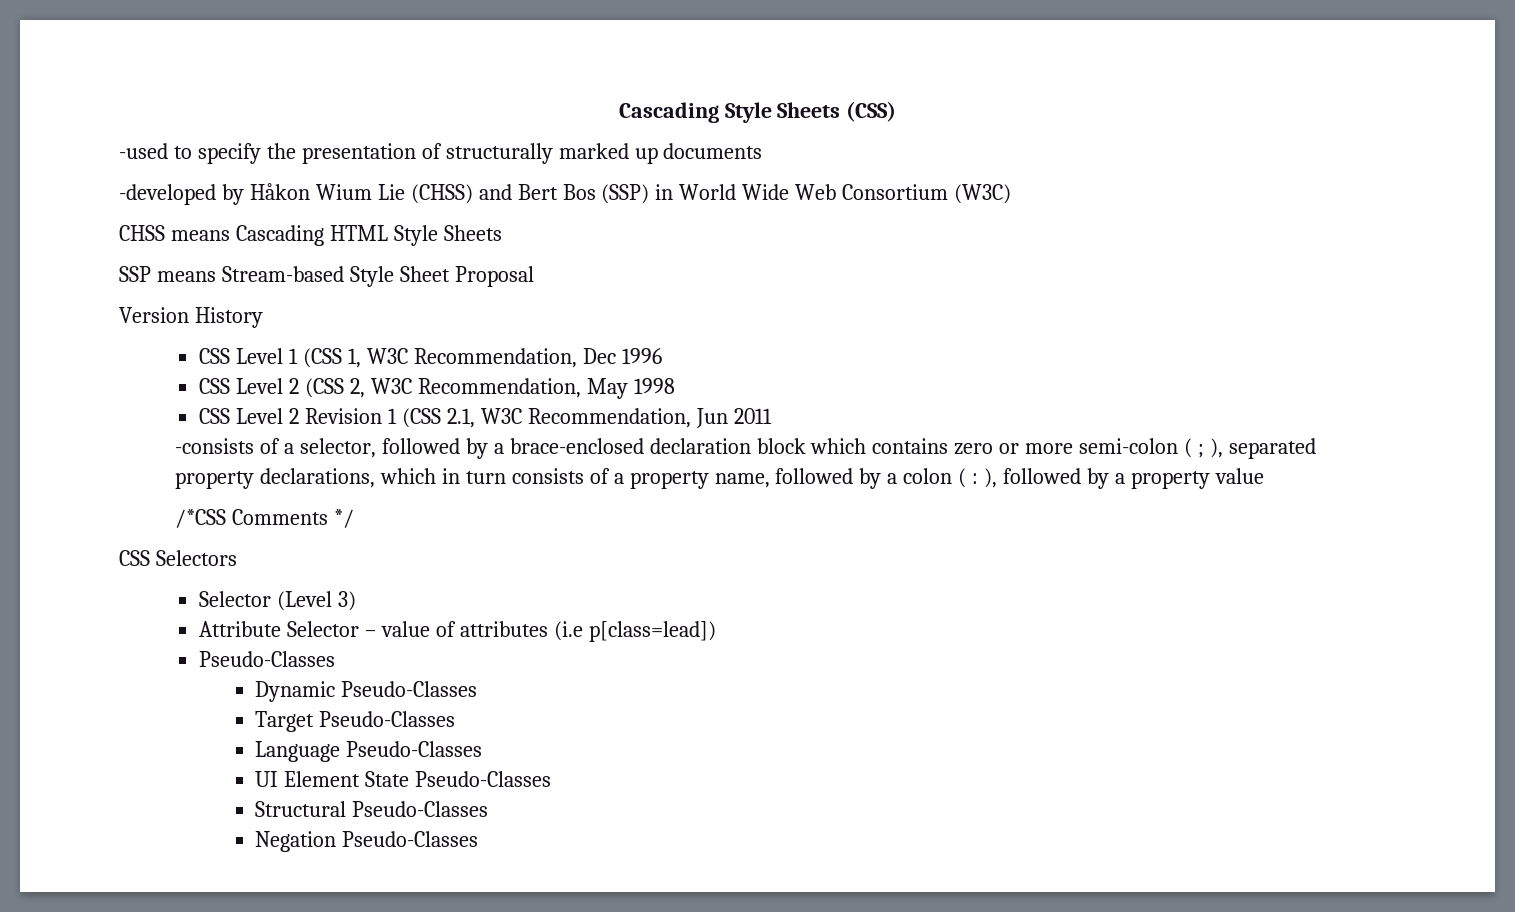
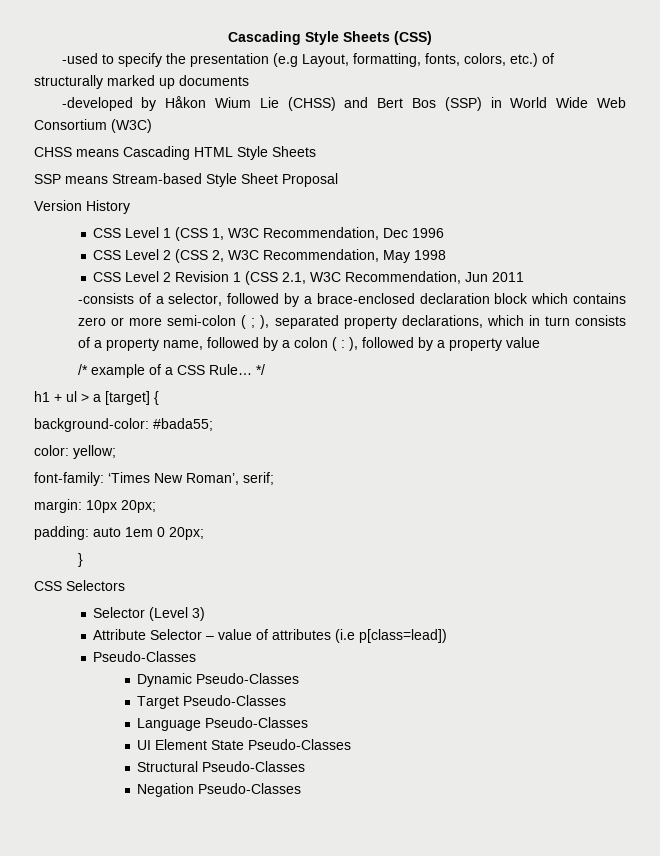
- -used to specify the presentation of structurally marked up documents
+ -used to specify the presentation (e.g Layout, formatting, fonts, colors, etc.) of structurally marked up documents
- /*CSS Comments */
+ /* example of a CSS Rule… */
+ h1 + ul > a [target] {
+ background-color: #bada55;
+ color: yellow;
+ font-family: ‘Times New Roman’, serif;
+ margin: 10px 20px;
+ padding: auto 1em 0 20px;
+ }

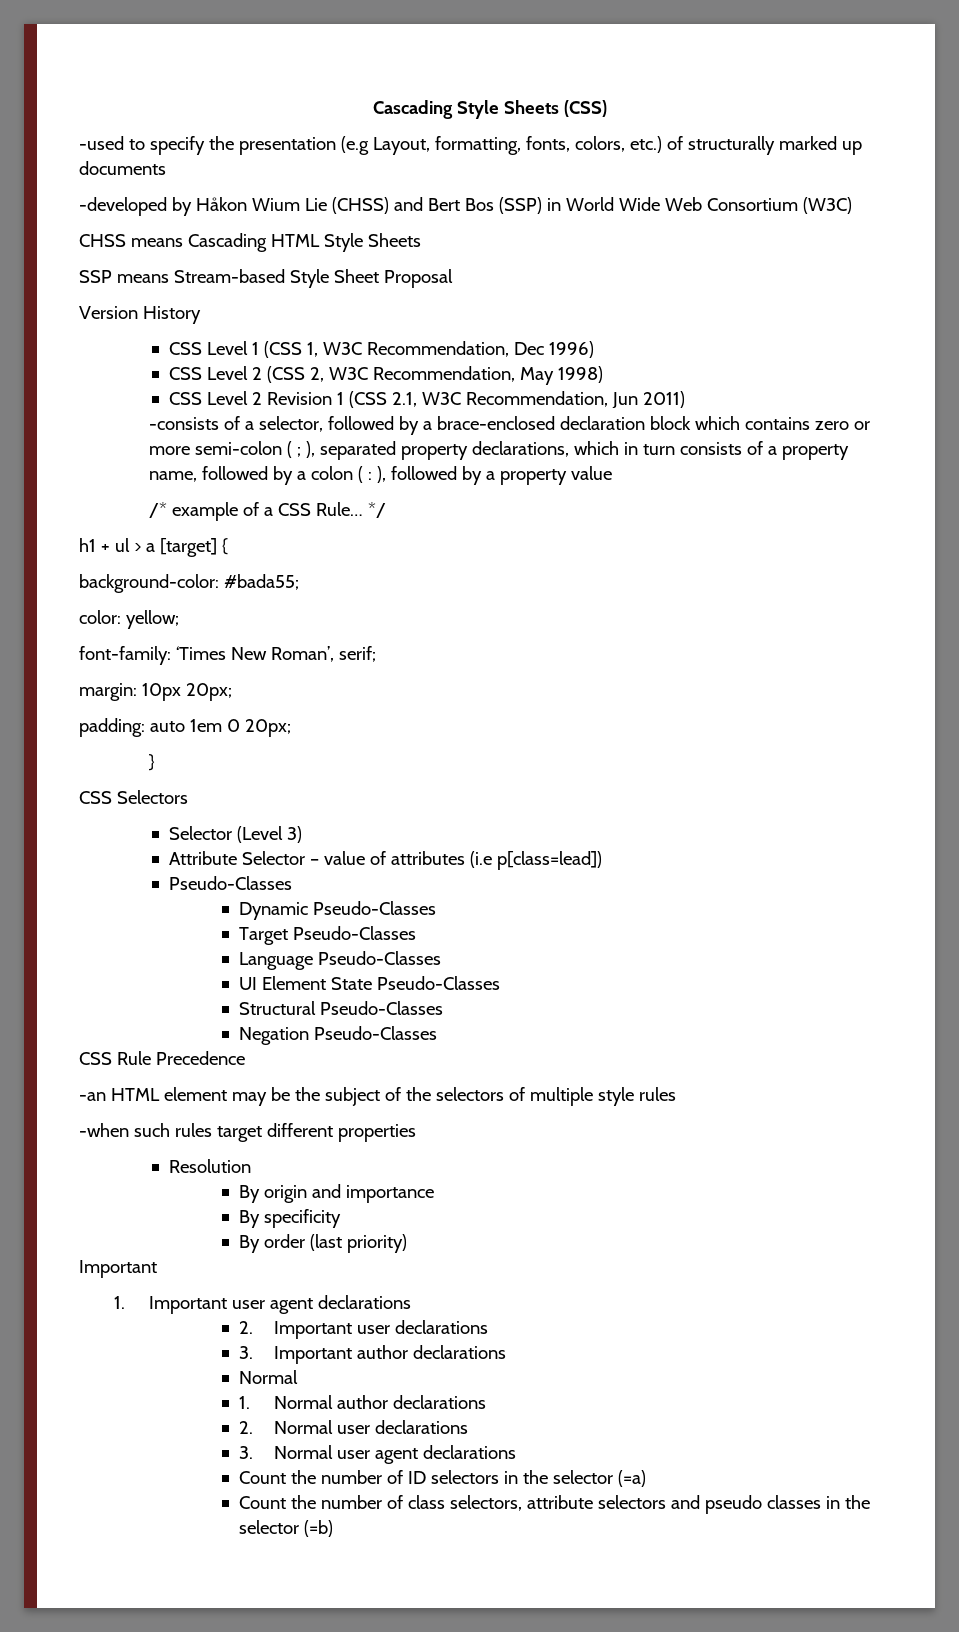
- CSS Level 1 (CSS 1, W3C Recommendation, Dec 1996
+ CSS Level 1 (CSS 1, W3C Recommendation, Dec 1996)
- CSS Level 2 (CSS 2, W3C Recommendation, May 1998
+ CSS Level 2 (CSS 2, W3C Recommendation, May 1998)
- CSS Level 2 Revision 1 (CSS 2.1, W3C Recommendation, Jun 2011
+ CSS Level 2 Revision 1 (CSS 2.1, W3C Recommendation, Jun 2011)
+ CSS Rule Precedence
+ -an HTML element may be the subject of the selectors of multiple style rules
+ -when such rules target different properties
+ Resolution
+ By origin and importance
+ By specificity
+ By order (last priority)
+ Important
+ 1. Important user agent declarations
+ 2. Important user declarations
+ 3. Important author declarations
+ Normal
+ 1. Normal author declarations
+ 2. Normal user declarations
+ 3. Normal user agent declarations
+ Count the number of ID selectors in the selector (=a)
+ Count the number of class selectors, attribute selectors and pseudo classes in the selector (=b)

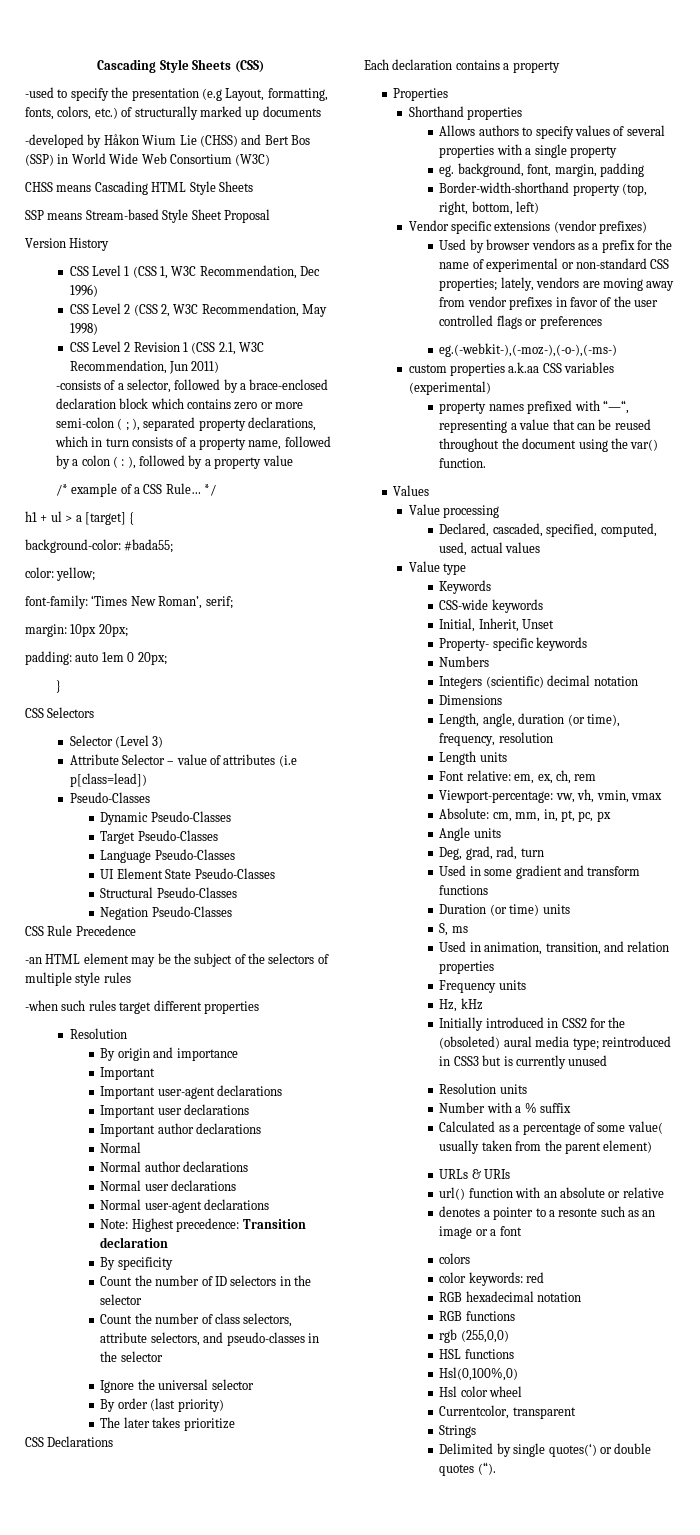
  By origin and importance
- By specificity
- By order (last priority)
  Important
- 1. Important user agent declarations
- 2. Important user declarations
+ Important user-agent declarations
+ Important user declarations
- 3. Important author declarations
+ Important author declarations
- 1. Normal author declarations
+ Normal author declarations
- 2. Normal user declarations
+ Normal user declarations
- 3. Normal user agent declarations
+ Normal user-agent declarations
+ Note: Highest precedence: Transition declaration
+ By specificity
- Count the number of ID selectors in the selector (=a)
+ Count the number of ID selectors in the selector
- Count the number of class selectors, attribute selectors and pseudo classes in the selector (=b)
+ Count the number of class selectors, attribute selectors, and pseudo-classes in the selector
+ Ignore the universal selector
+ By order (last priority)
+ The later takes prioritize
+ CSS Declarations
+ Each declaration contains a property
+ Properties
+ Shorthand properties
+ Allows authors to specify values of several properties with a single property
+ eg. background, font, margin, padding
+ Border-width-shorthand property (top, right, bottom, left)
+ Vendor specific extensions (vendor prefixes)
+ Used by browser vendors as a prefix for the name of experimental or non-standard CSS properties; lately, vendors are moving away from vendor prefixes in favor of the user controlled flags or preferences
+ eg.(-webkit-),(-moz-),(-o-),(-ms-)
+ custom properties a.k.aa CSS variables (experimental)
+ property names prefixed with “—“, representing a value that can be reused throughout the document using the var() function.
+ Values
+ Value processing
+ Declared, cascaded, specified, computed, used, actual values
+ Value type
+ Keywords
+ CSS-wide keywords
+ Initial, Inherit, Unset
+ Property- specific keywords
+ Numbers
+ Integers (scientific) decimal notation
+ Dimensions
+ Length, angle, duration (or time), frequency, resolution
+ Length units
+ Font relative: em, ex, ch, rem
+ Viewport-percentage: vw, vh, vmin, vmax
+ Absolute: cm, mm, in, pt, pc, px
+ Angle units
+ Deg, grad, rad, turn
+ Used in some gradient and transform functions
+ Duration (or time) units
+ S, ms
+ Used in animation, transition, and relation properties
+ Frequency units
+ Hz, kHz
+ Initially introduced in CSS2 for the (obsoleted) aural media type; reintroduced in CSS3 but is currently unused
+ Resolution units
+ Number with a % suffix
+ Calculated as a percentage of some value( usually taken from the parent element)
+ URLs & URIs
+ url() function with an absolute or relative
+ denotes a pointer to a resonte such as an image or a font
+ colors
+ color keywords: red
+ RGB hexadecimal notation
+ RGB functions
+ rgb (255,0,0)
+ HSL functions
+ Hsl(0,100%,0)
+ Hsl color wheel
+ Currentcolor, transparent
+ Strings
+ Delimited by single quotes(‘) or double quotes (“).

